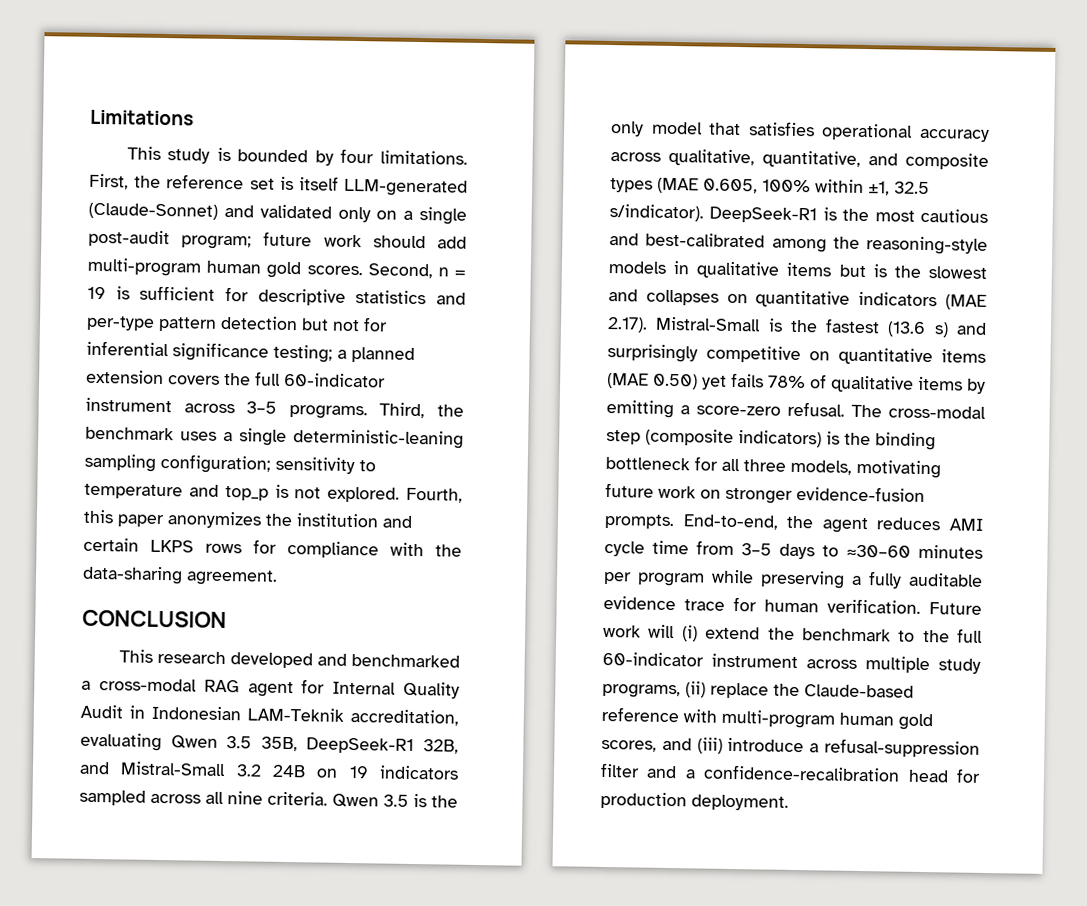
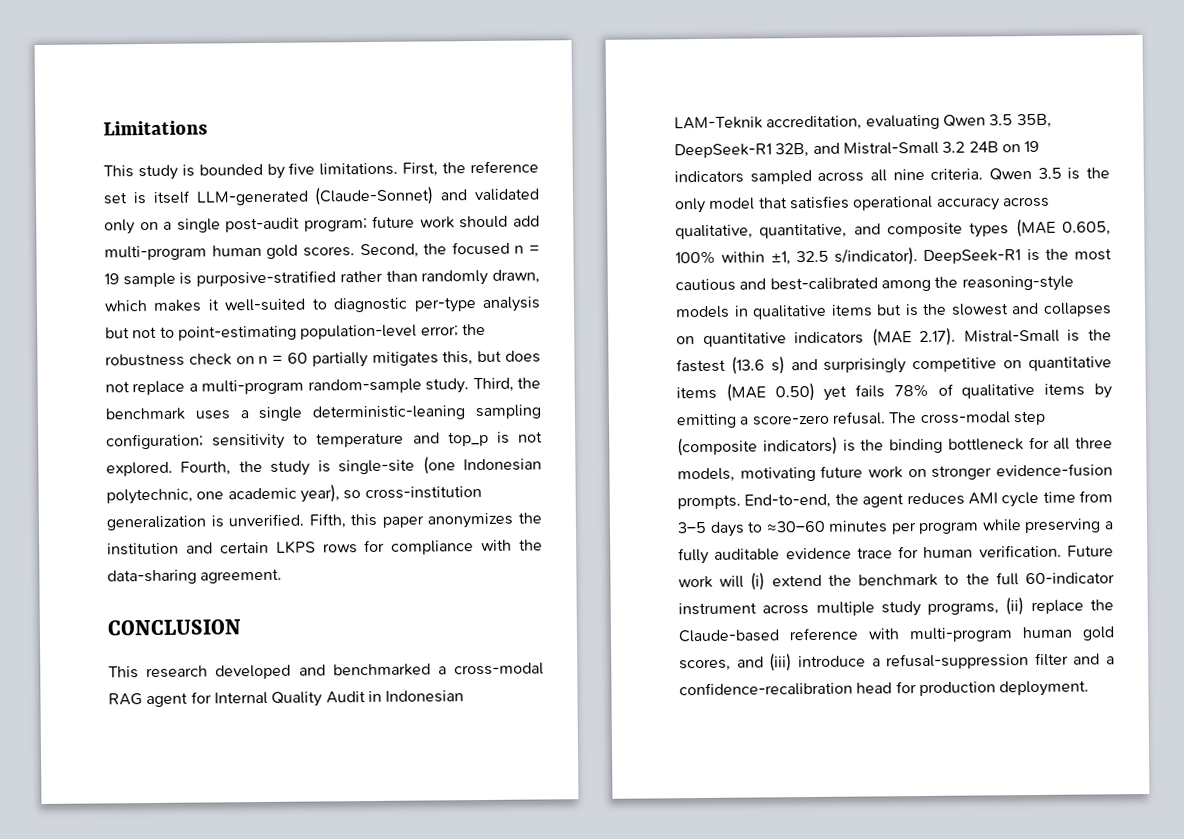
- This study is bounded by four limitations.
+ This study is bounded by five limitations.
- Second, n = 19 is sufficient for descriptive statistics and per-type pattern detection but not for inferential significance testing; a planned extension covers the full 60-indicator instrument across 3–5 programs.
+ Second, the focused n = 19 sample is purposive-stratified rather than randomly drawn, which makes it well-suited to diagnostic per-type analysis but not to point-estimating population-level error; the robustness check on n = 60 partially mitigates this, but does not replace a multi-program random-sample study.
- Fourth, this paper anonymizes the institution and certain LKPS rows for compliance with the data-sharing agreement.
+ Fourth, the study is single-site (one Indonesian polytechnic, one academic year), so cross-institution generalization is unverified. Fifth, this paper anonymizes the institution and certain LKPS rows for compliance with the data-sharing agreement.

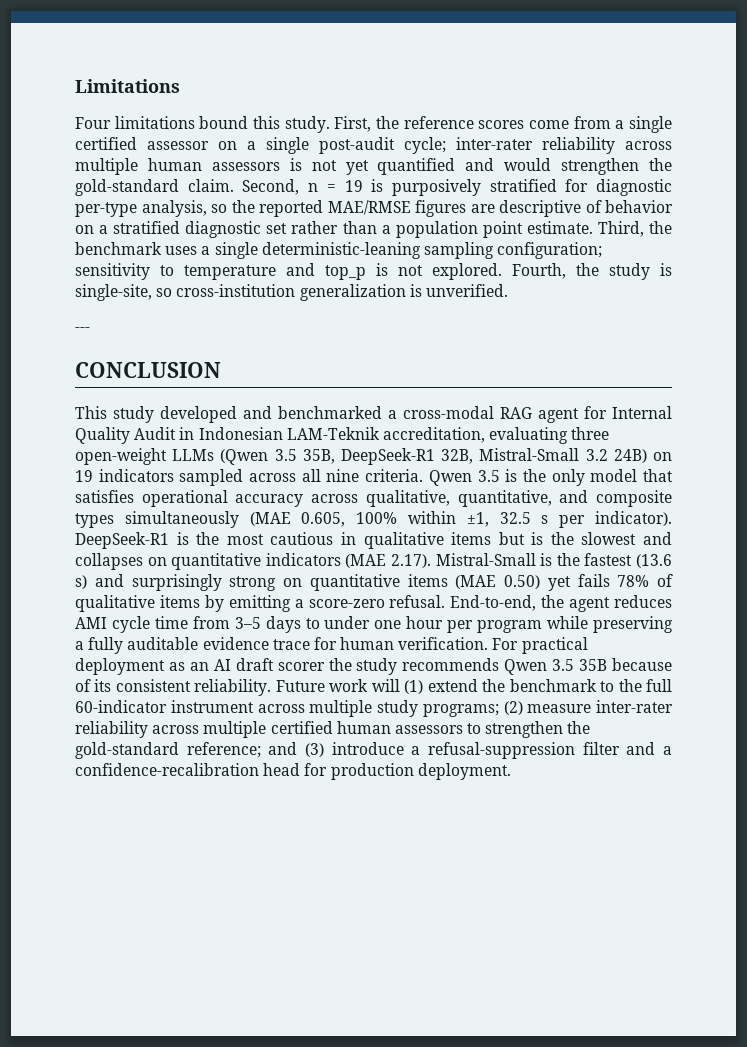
- This study is bounded by five limitations. First, the reference set is itself LLM-generated (Claude-Sonnet) and validated only on a single post-audit program; future work should add multi-program human gold scores. Second, the focused n = 19 sample is purposive-stratified rather than randomly drawn, which makes it well-suited to diagnostic per-type analysis but not to point-estimating population-level error; the robustness check on n = 60 partially mitigates this, but does not replace a multi-program random-sample study.
+ Four limitations bound this study. First, the reference scores come from a single certified assessor on a single post-audit cycle; inter-rater reliability across multiple human assessors is not yet quantified and would strengthen the gold-standard claim. Second, n = 19 is purposively stratified for diagnostic per-type analysis, so the reported MAE/RMSE figures are descriptive of behavior on a stratified diagnostic set rather than a population point estimate.
- Fourth, the study is single-site (one Indonesian polytechnic, one academic year), so cross-institution generalization is unverified. Fifth, this paper anonymizes the institution and certain LKPS rows for compliance with the data-sharing agreement.
+ Fourth, the study is single-site, so cross-institution generalization is unverified.
+ ---
- This research developed and benchmarked a cross-modal RAG agent for Internal Quality Audit in Indonesian LAM-Teknik accreditation, evaluating Qwen 3.5 35B, DeepSeek-R1 32B, and Mistral-Small 3.2 24B on 19 indicators sampled across all nine criteria.
+ This study developed and benchmarked a cross-modal RAG agent for Internal Quality Audit in Indonesian LAM-Teknik accreditation, evaluating three open-weight LLMs (Qwen 3.5 35B, DeepSeek-R1 32B, Mistral-Small 3.2 24B) on 19 indicators sampled across all nine criteria.
- Qwen 3.5 is the only model that satisfies operational accuracy across qualitative, quantitative, and composite types (MAE 0.605, 100% within ±1, 32.5 s/indicator).
+ Qwen 3.5 is the only model that satisfies operational accuracy across qualitative, quantitative, and composite types simultaneously (MAE 0.605, 100% within ±1, 32.5 s per indicator).
- DeepSeek-R1 is the most cautious and best-calibrated among the reasoning-style models in qualitative items but is the slowest and collapses on quantitative indicators (MAE 2.17). Mistral-Small is the fastest (13.6 s) and surprisingly competitive on quantitative items (MAE 0.50) yet fails 78% of qualitative items by emitting a score-zero refusal.
+ DeepSeek-R1 is the most cautious in qualitative items but is the slowest and collapses on quantitative indicators (MAE 2.17). Mistral-Small is the fastest (13.6 s) and surprisingly strong on quantitative items (MAE 0.50) yet fails 78% of qualitative items by emitting a score-zero refusal.
- The cross-modal step (composite indicators) is the binding bottleneck for all three models, motivating future work on stronger evidence-fusion prompts.
- End-to-end, the agent reduces AMI cycle time from 3–5 days to ≈30–60 minutes per program while preserving a fully auditable evidence trace for human verification.
+ End-to-end, the agent reduces AMI cycle time from 3–5 days to under one hour per program while preserving a fully auditable evidence trace for human verification.
+ For practical deployment as an AI draft scorer the study recommends Qwen 3.5 35B because of its consistent reliability.
- Future work will (i) extend the benchmark to the full 60-indicator instrument across multiple study programs, (ii) replace the Claude-based reference with multi-program human gold scores, and (iii) introduce a refusal-suppression filter and a confidence-recalibration head for production deployment.
+ Future work will (1) extend the benchmark to the full 60-indicator instrument across multiple study programs; (2) measure inter-rater reliability across multiple certified human assessors to strengthen the gold-standard reference; and (3) introduce a refusal-suppression filter and a confidence-recalibration head for production deployment.

